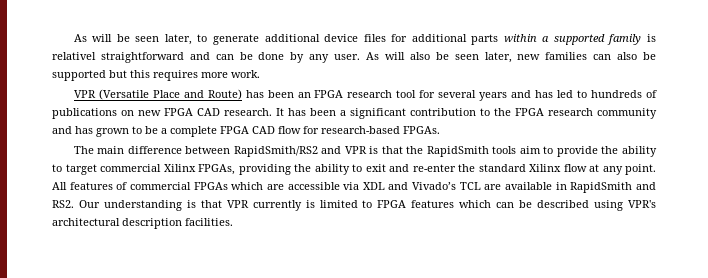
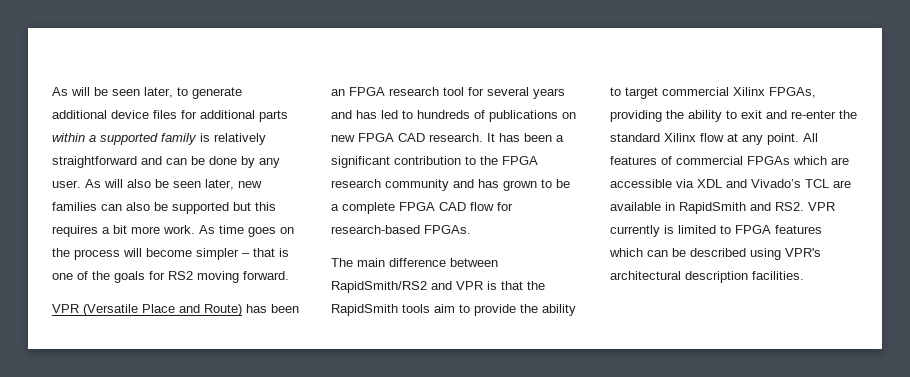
- As will be seen later, to generate additional device files for additional parts within a supported family is relativel straightforward and can be done by any user.
+ As will be seen later, to generate additional device files for additional parts within a supported family is relatively straightforward and can be done by any user.
- As will also be seen later, new families can also be supported but this requires more work.
+ As will also be seen later, new families can also be supported but this requires a bit more work. As time goes on the process will become simpler – that is one of the goals for RS2 moving forward.
- All features of commercial FPGAs which are accessible via XDL and Vivado’s TCL are available in RapidSmith and RS2. Our understanding is that VPR currently is limited to FPGA features which can be described using VPR's architectural description facilities.
+ All features of commercial FPGAs which are accessible via XDL and Vivado’s TCL are available in RapidSmith and RS2. VPR currently is limited to FPGA features which can be described using VPR's architectural description facilities.

